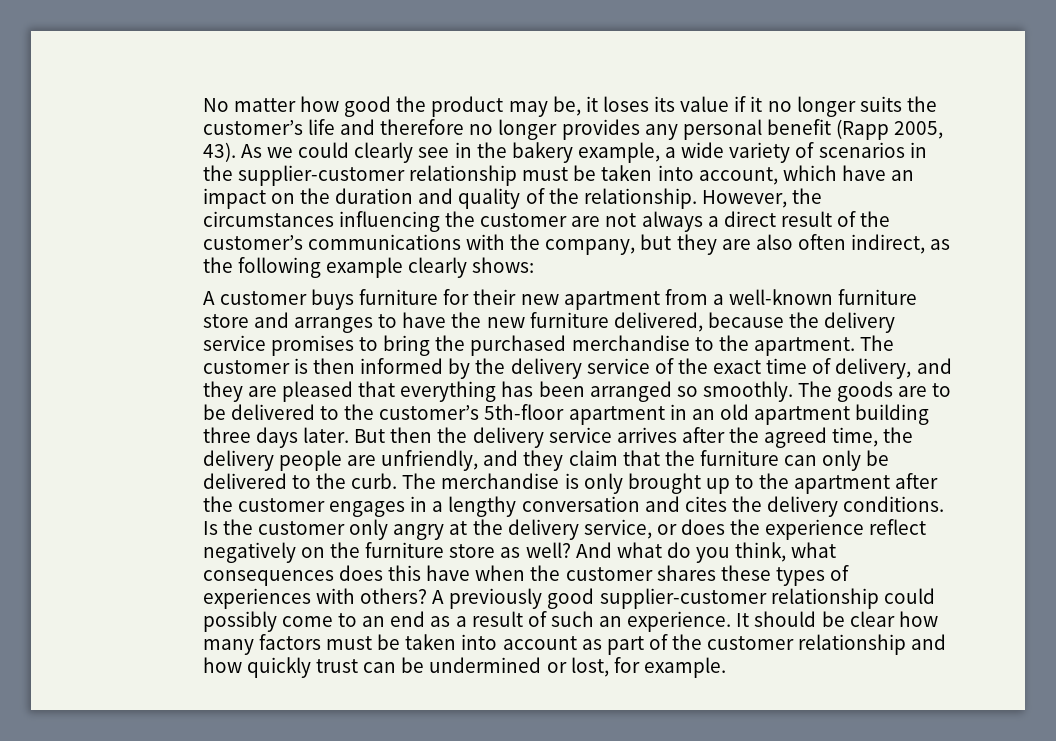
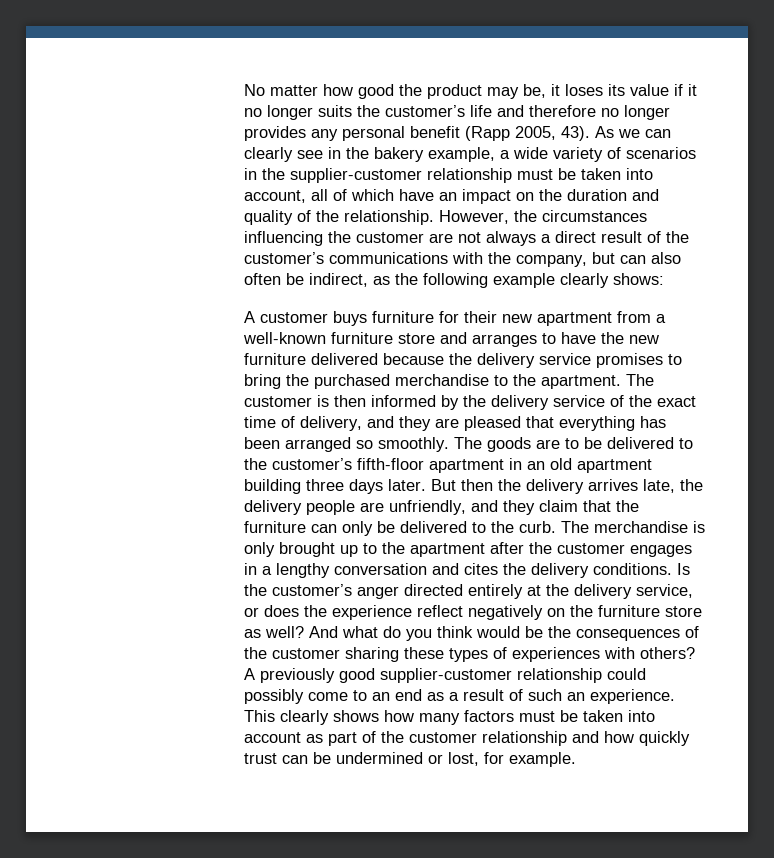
- As we could clearly see in the bakery example, a wide variety of scenarios in the supplier-customer relationship must be taken into account, which have an impact on the duration and quality of the relationship.
+ As we can clearly see in the bakery example, a wide variety of scenarios in the supplier-customer relationship must be taken into account, all of which have an impact on the duration and quality of the relationship.
- However, the circumstances influencing the customer are not always a direct result of the customer’s communications with the company, but they are also often indirect, as the following example clearly shows:
+ However, the circumstances influencing the customer are not always a direct result of the customer’s communications with the company, but can also often be indirect, as the following example clearly shows:
- A customer buys furniture for their new apartment from a well-known furniture store and arranges to have the new furniture delivered, because the delivery service promises to bring the purchased merchandise to the apartment.
+ A customer buys furniture for their new apartment from a well-known furniture store and arranges to have the new furniture delivered because the delivery service promises to bring the purchased merchandise to the apartment.
- The goods are to be delivered to the customer’s 5th-floor apartment in an old apartment building three days later.
+ The goods are to be delivered to the customer’s fifth-floor apartment in an old apartment building three days later.
- But then the delivery service arrives after the agreed time, the delivery people are unfriendly, and they claim that the furniture can only be delivered to the curb.
+ But then the delivery arrives late, the delivery people are unfriendly, and they claim that the furniture can only be delivered to the curb.
- Is the customer only angry at the delivery service, or does the experience reflect negatively on the furniture store as well?
+ Is the customer’s anger directed entirely at the delivery service, or does the experience reflect negatively on the furniture store as well?
- And what do you think, what consequences does this have when the customer shares these types of experiences with others?
+ And what do you think would be the consequences of the customer sharing these types of experiences with others?
- It should be clear how many factors must be taken into account as part of the customer relationship and how quickly trust can be undermined or lost, for example.
+ This clearly shows how many factors must be taken into account as part of the customer relationship and how quickly trust can be undermined or lost, for example.

